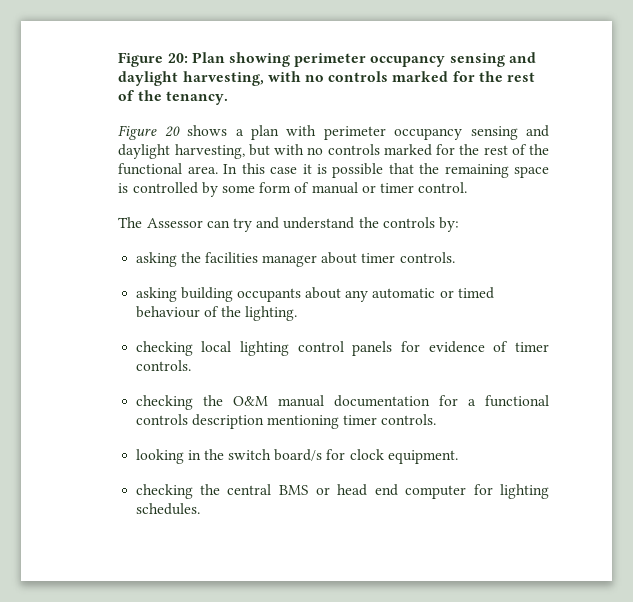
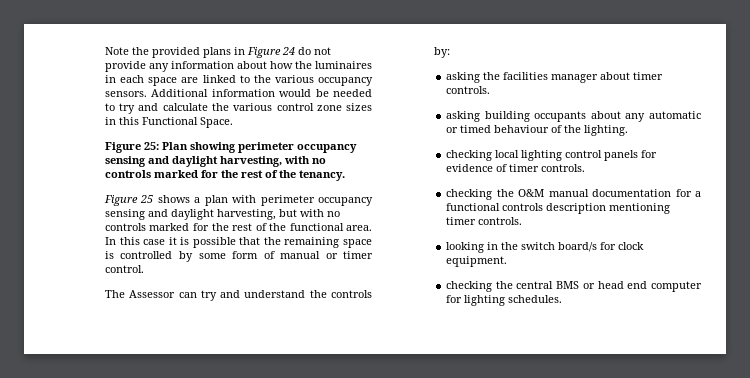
- Figure 20: Plan showing perimeter occupancy sensing and daylight harvesting, with no controls marked for the rest of the tenancy.
+ Note the provided plans in Figure 24 do not provide any information about how the luminaires in each space are linked to the various occupancy sensors. Additional information would be needed to try and calculate the various control zone sizes in this Functional Space.
+ Figure 25: Plan showing perimeter occupancy sensing and daylight harvesting, with no controls marked for the rest of the tenancy.
- Figure 20 shows a plan with perimeter occupancy sensing and daylight harvesting, but with no controls marked for the rest of the functional area.
+ Figure 25 shows a plan with perimeter occupancy sensing and daylight harvesting, but with no controls marked for the rest of the functional area.

